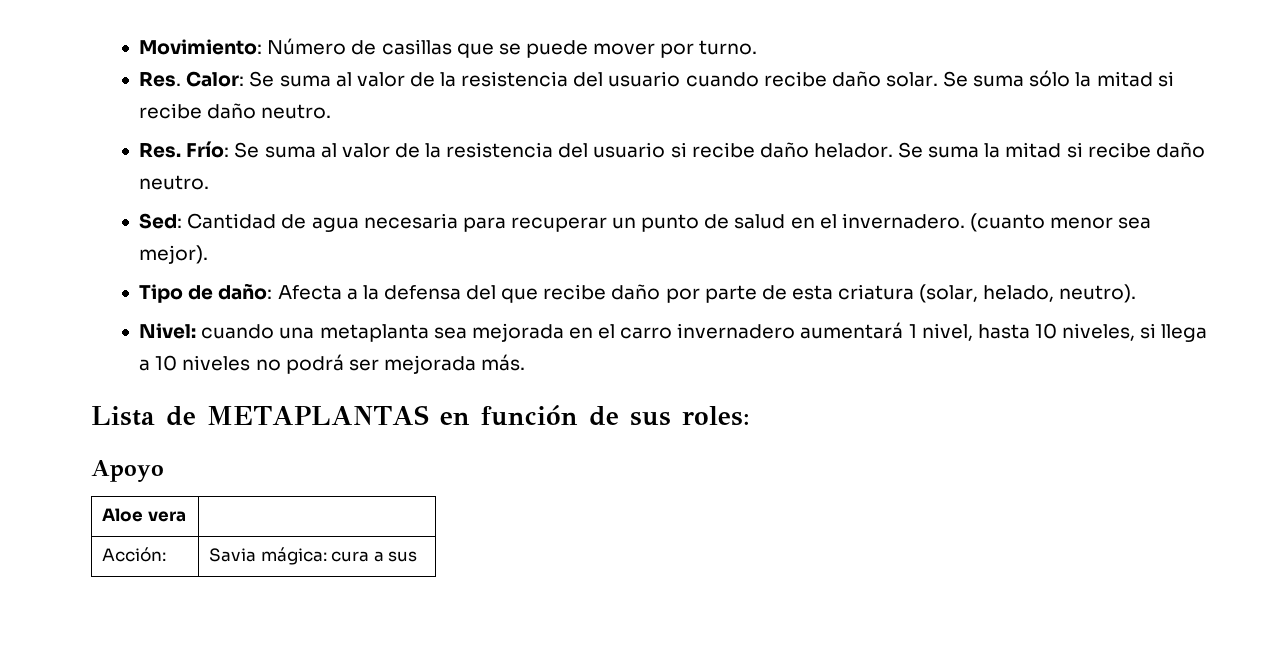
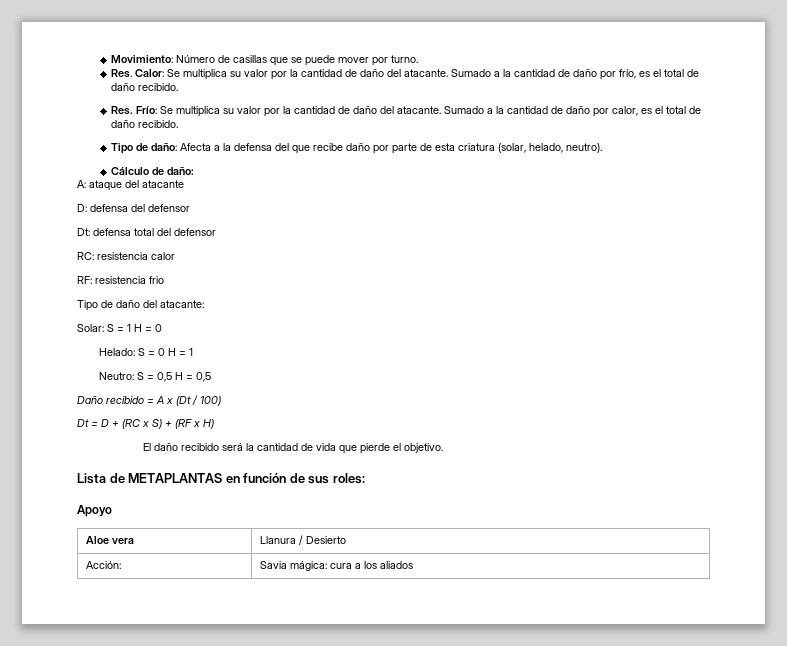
- Res. Calor: Se suma al valor de la resistencia del usuario cuando recibe daño solar. Se suma sólo la mitad si recibe daño neutro.
- Res. Frío: Se suma al valor de la resistencia del usuario si recibe daño helador. Se suma la mitad si recibe daño neutro.
- Sed: Cantidad de agua necesaria para recuperar un punto de salud en el invernadero. (cuanto menor sea mejor).
+ Res. Calor: Se multiplica su valor por la cantidad de daño del atacante. Sumado a la cantidad de daño por frío, es el total de daño recibido.
+ Res. Frío: Se multiplica su valor por la cantidad de daño del atacante. Sumado a la cantidad de daño por calor, es el total de daño recibido.
- Nivel: cuando una metaplanta sea mejorada en el carro invernadero aumentará 1 nivel, hasta 10 niveles, si llega a 10 niveles no podrá ser mejorada más.
+ Cálculo de daño:
+ A: ataque del atacante
+ D: defensa del defensor
+ Dt: defensa total del defensor
+ RC: resistencia calor
+ RF: resistencia frio
+ Tipo de daño del atacante:
+ Solar: S = 1 H = 0
+ Helado: S = 0 H = 1
+ Neutro: S = 0,5 H = 0,5
+ Daño recibido = A x (Dt / 100)
+ Dt = D + (RC x S) + (RF x H)
+ El daño recibido será la cantidad de vida que pierde el objetivo.
- Aloe vera |
+ Aloe vera | Llanura / Desierto
- Acción: | Savia mágica: cura a sus
+ Acción: | Savia mágica: cura a los aliados

